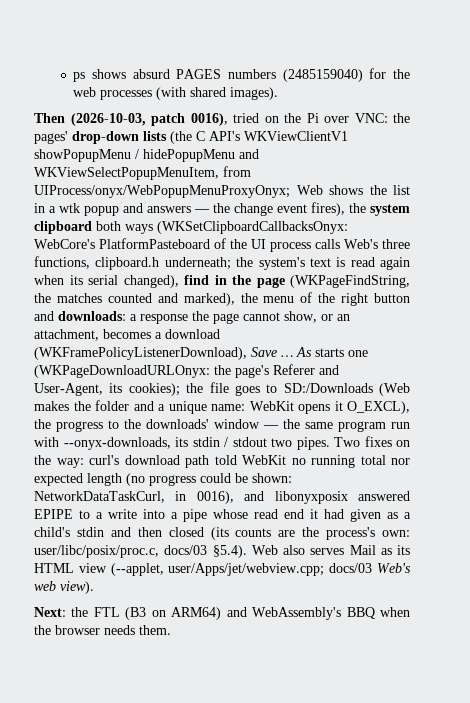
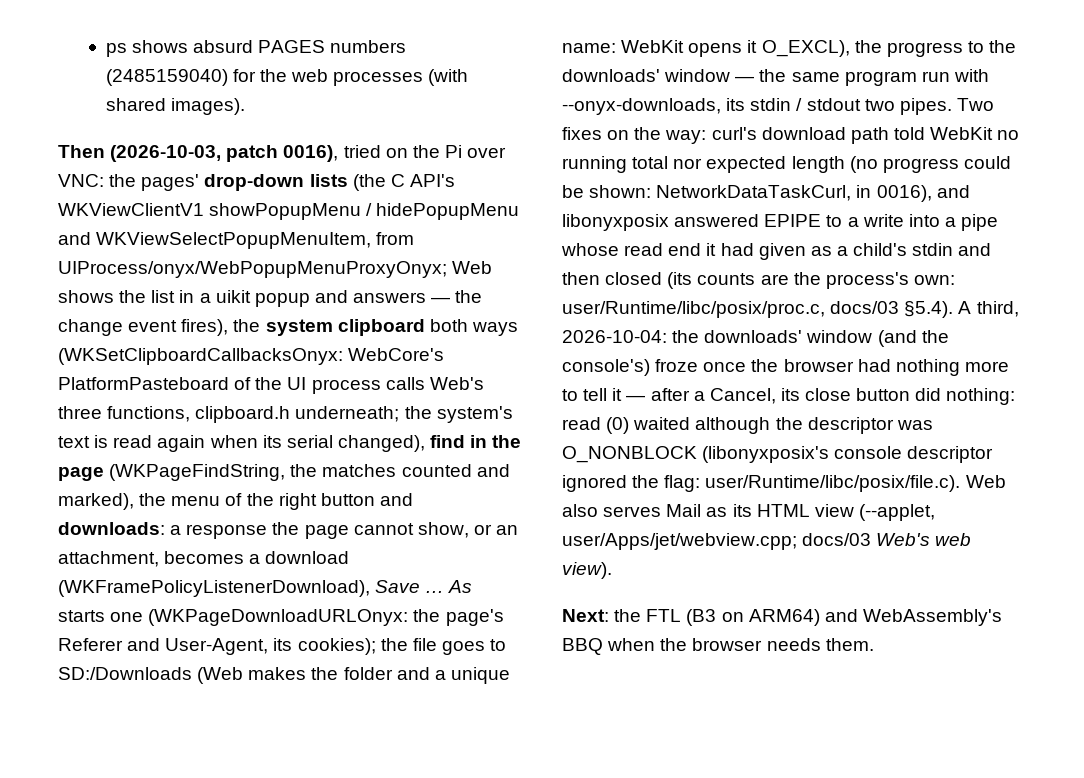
- Web shows the list in a wtk popup and answers — the change event fires), the system clipboard both ways (WKSetClipboardCallbacksOnyx:
+ Web shows the list in a uikit popup and answers — the change event fires), the system clipboard both ways (WKSetClipboardCallbacksOnyx:
- user/libc/posix/proc.c, docs/03 §5.4). Web also serves Mail as its HTML view (--applet, user/Apps/jet/webview.cpp;
+ user/Runtime/libc/posix/proc.c, docs/03 §5.4). A third, 2026-10-04: the downloads' window (and the console's) froze once the browser had nothing more to tell it — after a Cancel, its close button did nothing: read (0) waited although the descriptor was O_NONBLOCK (libonyxposix's console descriptor ignored the flag: user/Runtime/libc/posix/file.c). Web also serves Mail as its HTML view (--applet, user/Apps/jet/webview.cpp;

